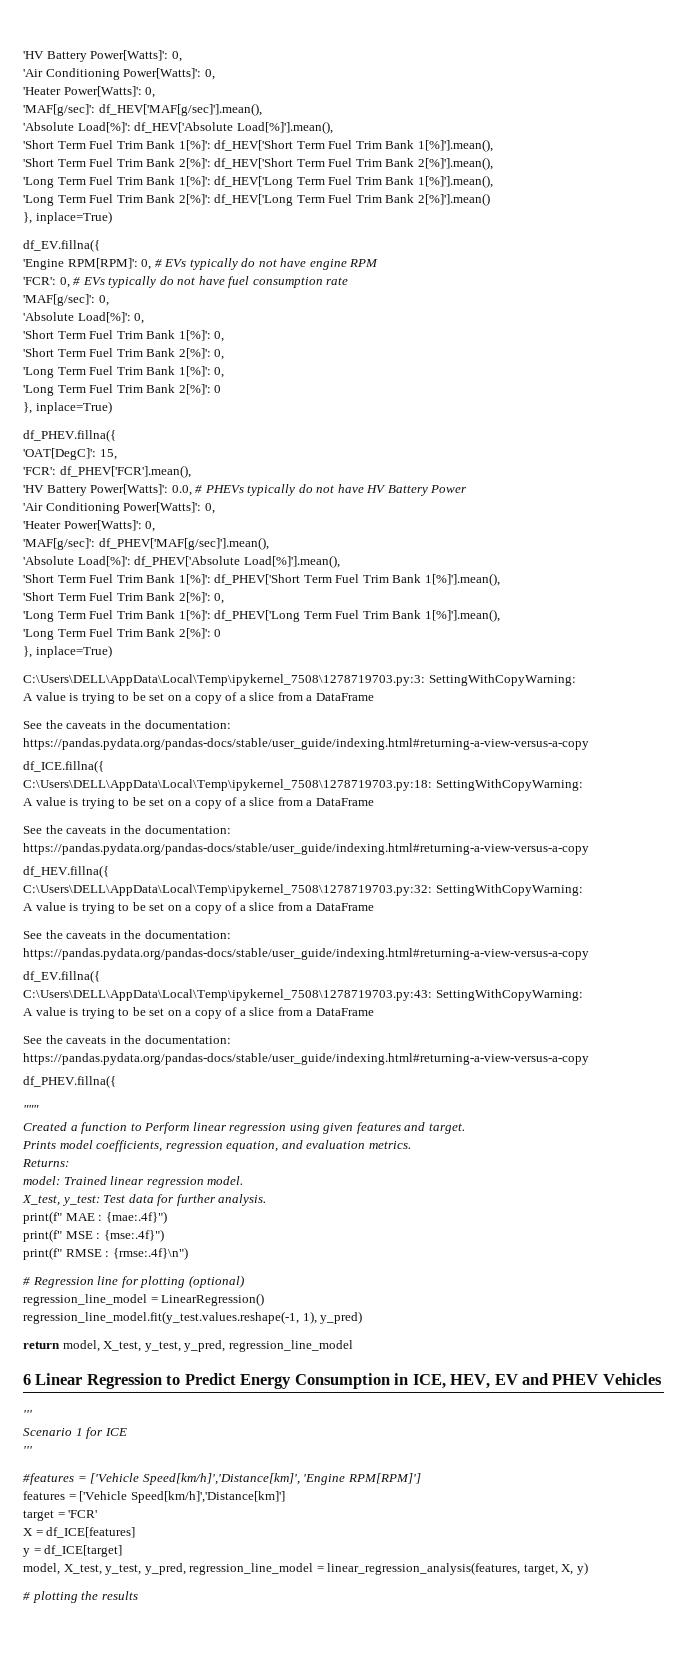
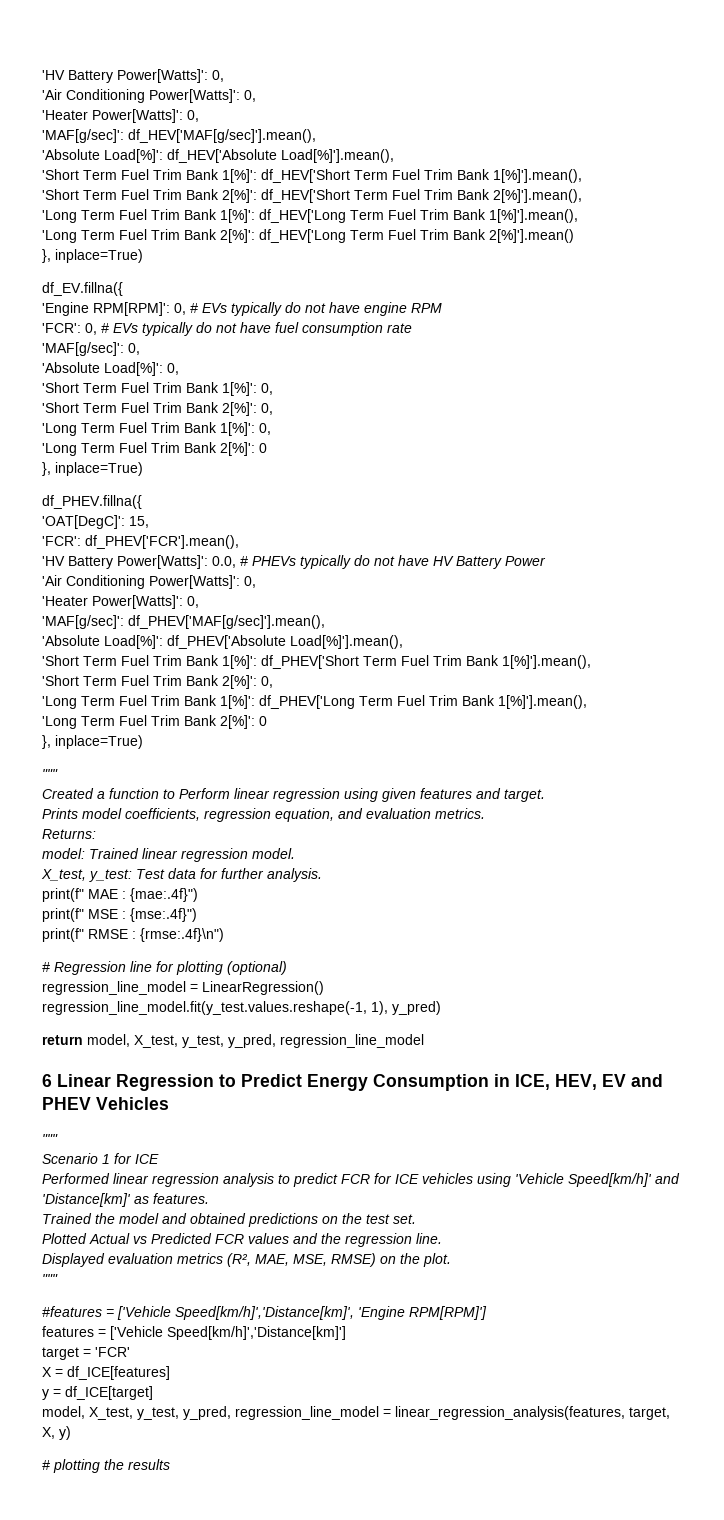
- C:\Users\DELL\AppData\Local\Temp\ipykernel_7508\1278719703.py:3: SettingWithCopyWarning:
- A value is trying to be set on a copy of a slice from a DataFrame
- See the caveats in the documentation: https://pandas.pydata.org/pandas-docs/stable/user_guide/indexing.html#returning-a-view-versus-a-copy
- df_ICE.fillna({
- C:\Users\DELL\AppData\Local\Temp\ipykernel_7508\1278719703.py:18: SettingWithCopyWarning:
- A value is trying to be set on a copy of a slice from a DataFrame
- See the caveats in the documentation: https://pandas.pydata.org/pandas-docs/stable/user_guide/indexing.html#returning-a-view-versus-a-copy
- df_HEV.fillna({
- C:\Users\DELL\AppData\Local\Temp\ipykernel_7508\1278719703.py:32: SettingWithCopyWarning:
- A value is trying to be set on a copy of a slice from a DataFrame
- See the caveats in the documentation: https://pandas.pydata.org/pandas-docs/stable/user_guide/indexing.html#returning-a-view-versus-a-copy
- df_EV.fillna({
- C:\Users\DELL\AppData\Local\Temp\ipykernel_7508\1278719703.py:43: SettingWithCopyWarning:
- A value is trying to be set on a copy of a slice from a DataFrame
- See the caveats in the documentation: https://pandas.pydata.org/pandas-docs/stable/user_guide/indexing.html#returning-a-view-versus-a-copy
- df_PHEV.fillna({
  6 Linear Regression to Predict Energy Consumption in ICE, HEV, EV and PHEV Vehicles
- '''
+ """
  Scenario 1 for ICE
- '''
+ Performed linear regression analysis to predict FCR for ICE vehicles using 'Vehicle Speed[km/h]' and 'Distance[km]' as features.
+ Trained the model and obtained predictions on the test set.
+ Plotted Actual vs Predicted FCR values and the regression line.
+ Displayed evaluation metrics (R², MAE, MSE, RMSE) on the plot.
+ """

